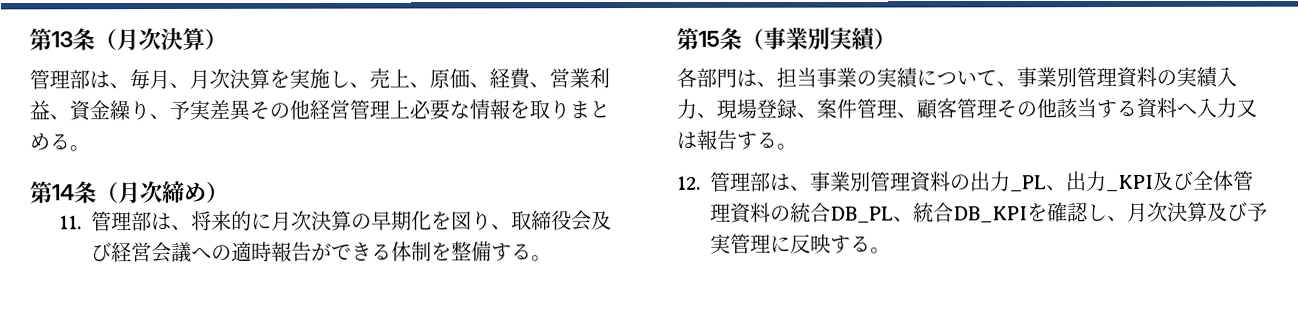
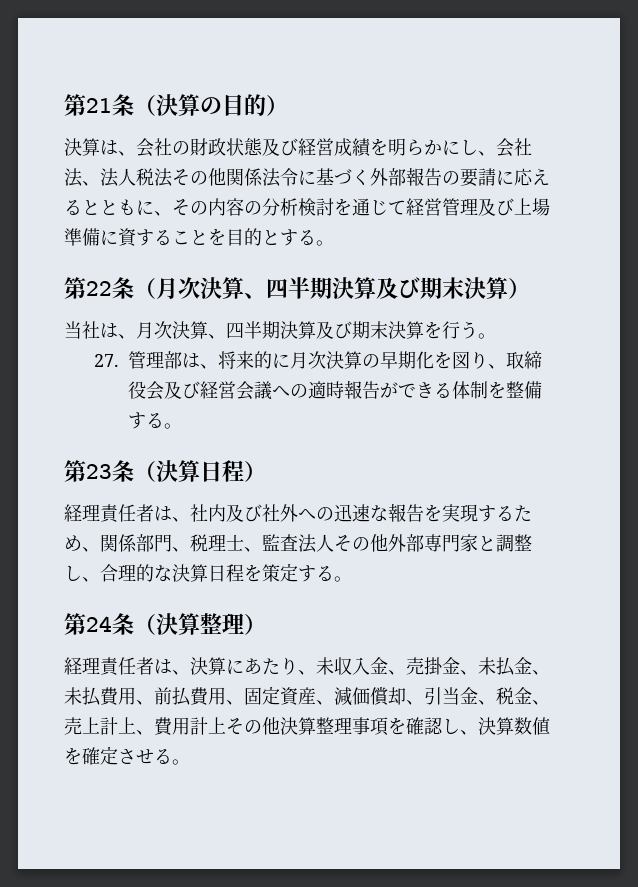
- 第13条（月次決算）
- 管理部は、毎月、月次決算を実施し、売上、原価、経費、営業利益、資金繰り、予実差異その他経営管理上必要な情報を取りまとめる。
- 第14条（月次締め）
- 11.管理部は、将来的に月次決算の早期化を図り、取締役会及び経営会議への適時報告ができる体制を整備する。
+ 第21条（決算の目的）
+ 決算は、会社の財政状態及び経営成績を明らかにし、会社法、法人税法その他関係法令に基づく外部報告の要請に応えるとともに、その内容の分析検討を通じて経営管理及び上場準備に資することを目的とする。
+ 第22条（月次決算、四半期決算及び期末決算）
+ 当社は、月次決算、四半期決算及び期末決算を行う。
+ 27.管理部は、将来的に月次決算の早期化を図り、取締役会及び経営会議への適時報告ができる体制を整備する。
- 第15条（事業別実績）
- 各部門は、担当事業の実績について、事業別管理資料の実績入力、現場登録、案件管理、顧客管理その他該当する資料へ入力又は報告する。
- 12.管理部は、事業別管理資料の出力_PL、出力_KPI及び全体管理資料の統合DB_PL、統合DB_KPIを確認し、月次決算及び予実管理に反映する。
+ 第23条（決算日程）
+ 経理責任者は、社内及び社外への迅速な報告を実現するため、関係部門、税理士、監査法人その他外部専門家と調整し、合理的な決算日程を策定する。
+ 第24条（決算整理）
+ 経理責任者は、決算にあたり、未収入金、売掛金、未払金、未払費用、前払費用、固定資産、減価償却、引当金、税金、売上計上、費用計上その他決算整理事項を確認し、決算数値を確定させる。

